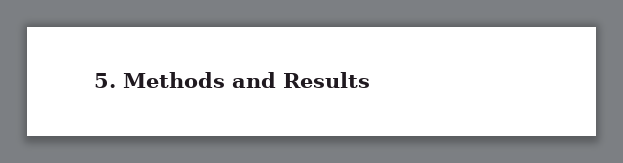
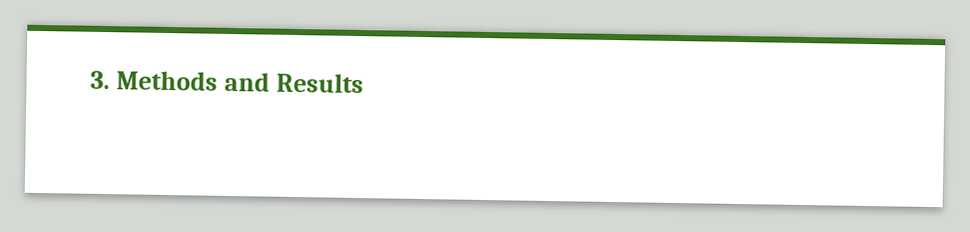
- 5. Methods and Results
+ 3. Methods and Results

